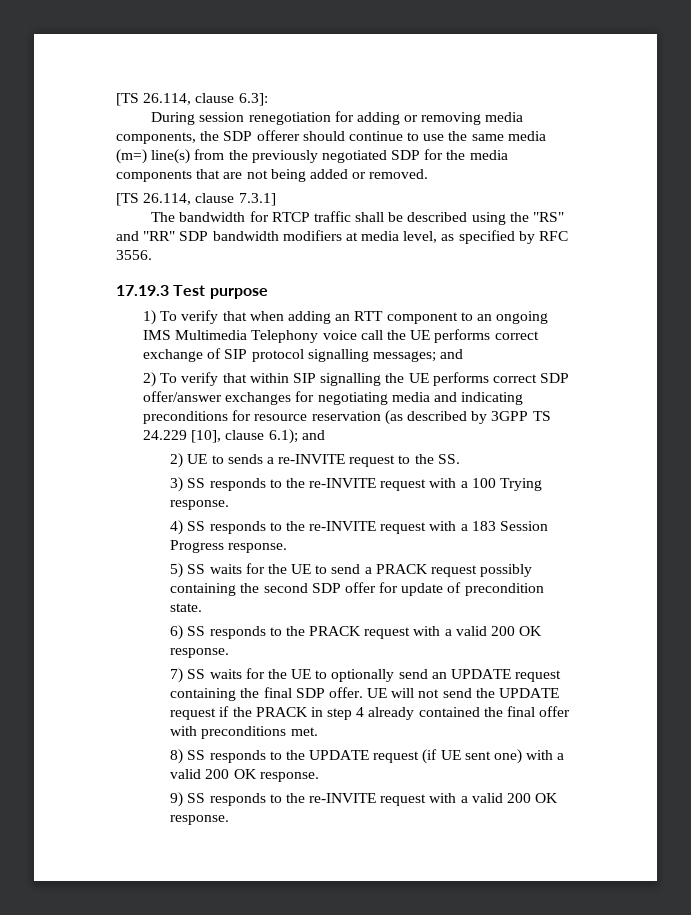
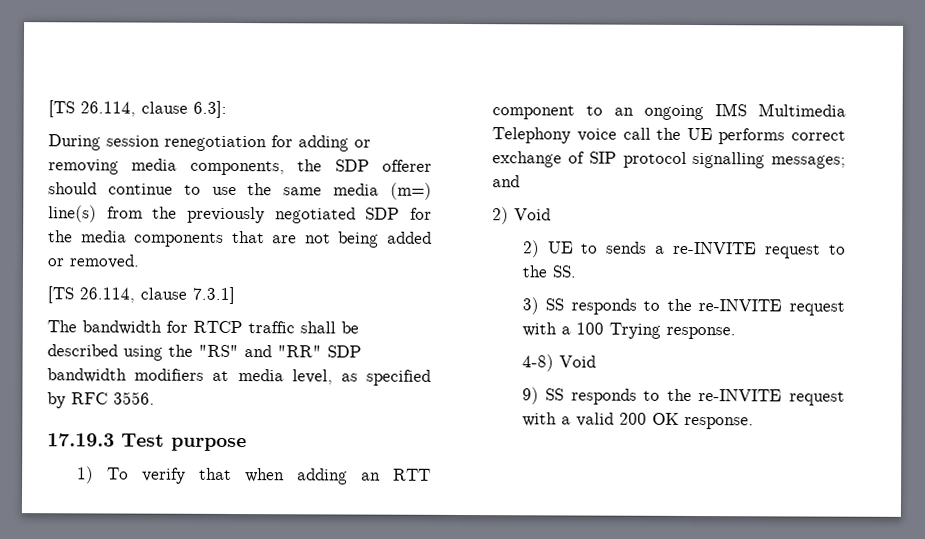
- 2) To verify that within SIP signalling the UE performs correct SDP offer/answer exchanges for negotiating media and indicating preconditions for resource reservation (as described by 3GPP TS 24.229 [10], clause 6.1); and
+ 2) Void
- 4) SS responds to the re-INVITE request with a 183 Session Progress response.
- 5) SS waits for the UE to send a PRACK request possibly containing the second SDP offer for update of precondition state.
- 6) SS responds to the PRACK request with a valid 200 OK response.
- 7) SS waits for the UE to optionally send an UPDATE request containing the final SDP offer. UE will not send the UPDATE request if the PRACK in step 4 already contained the final offer with preconditions met.
- 8) SS responds to the UPDATE request (if UE sent one) with a valid 200 OK response.
+ 4-8) Void

